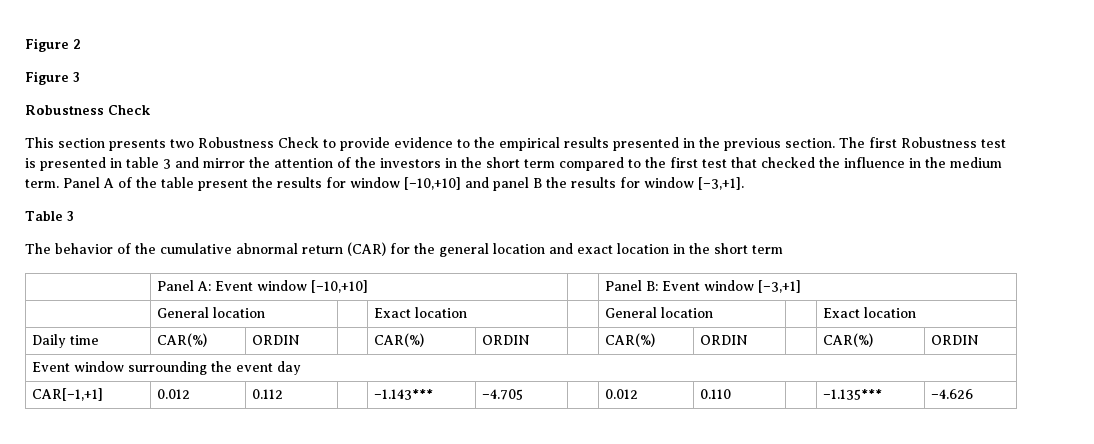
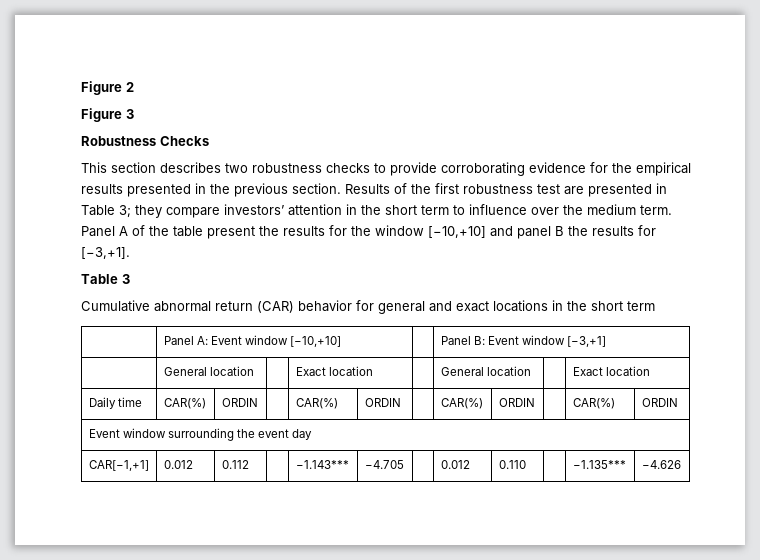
  Figure 3
- Robustness Check
+ Robustness Checks
- This section presents two Robustness Check to provide evidence to the empirical results presented in the previous section.
+ This section describes two robustness checks to provide corroborating evidence for the empirical results presented in the previous section.
- The first Robustness test is presented in table 3 and mirror the attention of the investors in the short term compared to the first test that checked the influence in the medium term.
+ Results of the first robustness test are presented in Table 3; they compare investors’ attention in the short term to influence over the medium term.
- Panel A of the table present the results for window [−10,+10] and panel B the results for window [−3,+1].
+ Panel A of the table present the results for the window [−10,+10] and panel B the results for [−3,+1].
- The behavior of the cumulative abnormal return (CAR) for the general location and exact location in the short term
+ Cumulative abnormal return (CAR) behavior for general and exact locations in the short term

